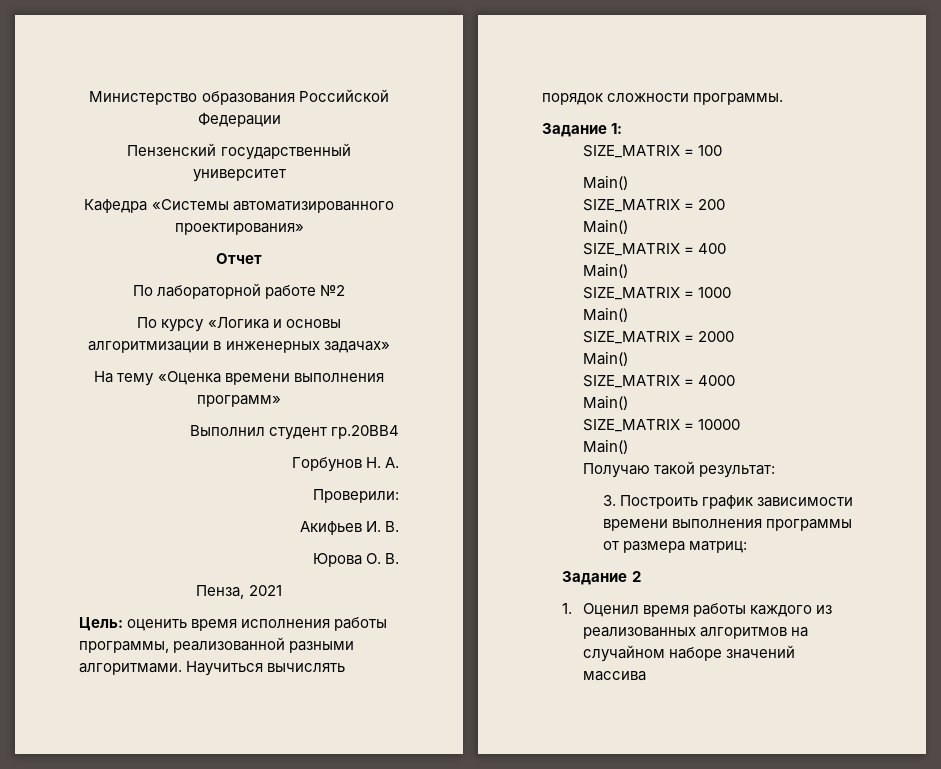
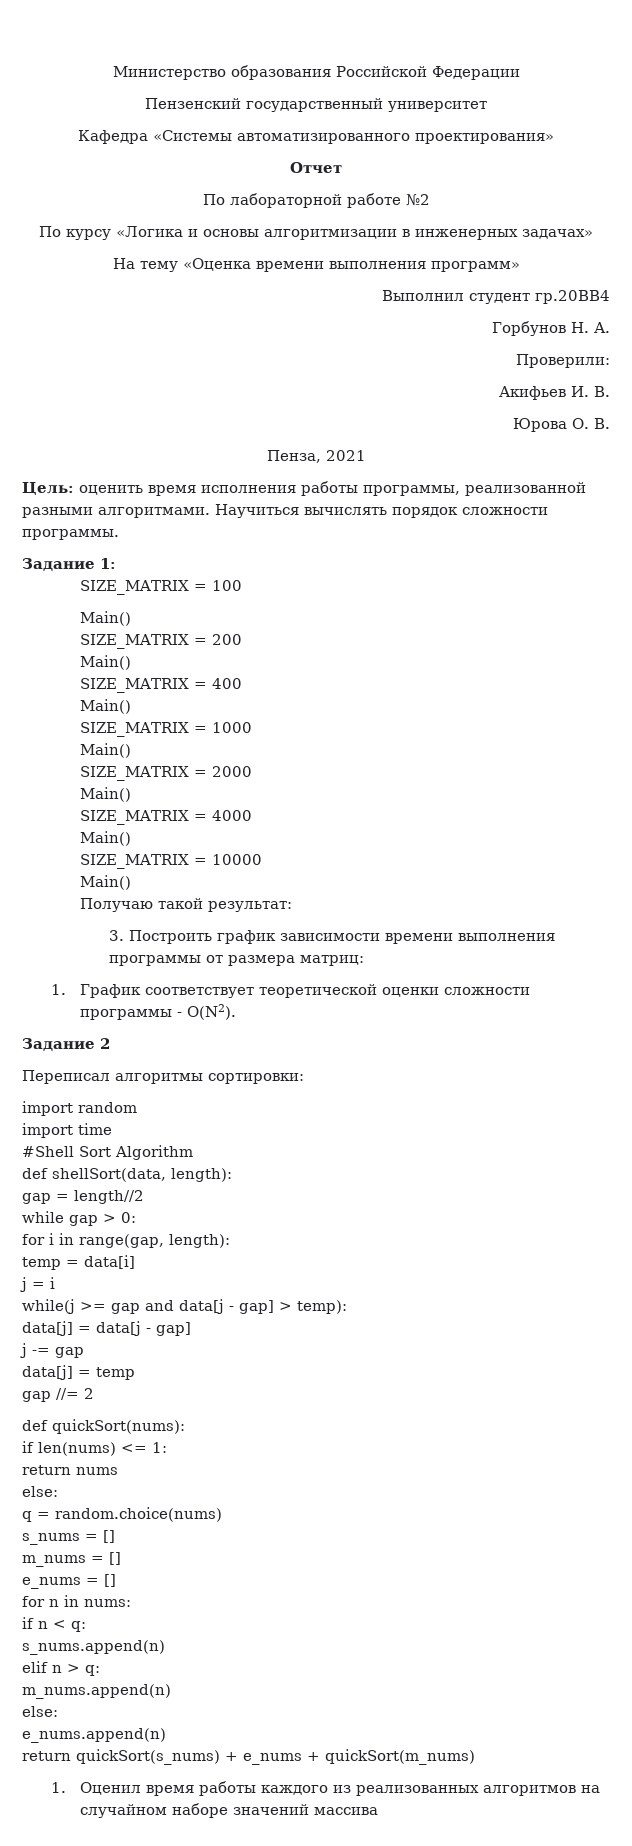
+ 1. График соответствует теоретической оценки сложности программы - O(N2).
  Задание 2
+ Переписал алгоритмы сортировки:
+ import random
+ import time
+ #Shell Sort Algorithm
+ def shellSort(data, length):
+ gap = length//2
+ while gap > 0:
+ for i in range(gap, length):
+ temp = data[i]
+ j = i
+ while(j >= gap and data[j - gap] > temp):
+ data[j] = data[j - gap]
+ j -= gap
+ data[j] = temp
+ gap //= 2
+ def quickSort(nums):
+ if len(nums) <= 1:
+ return nums
+ else:
+ q = random.choice(nums)
+ s_nums = []
+ m_nums = []
+ e_nums = []
+ for n in nums:
+ if n < q:
+ s_nums.append(n)
+ elif n > q:
+ m_nums.append(n)
+ else:
+ e_nums.append(n)
+ return quickSort(s_nums) + e_nums + quickSort(m_nums)

